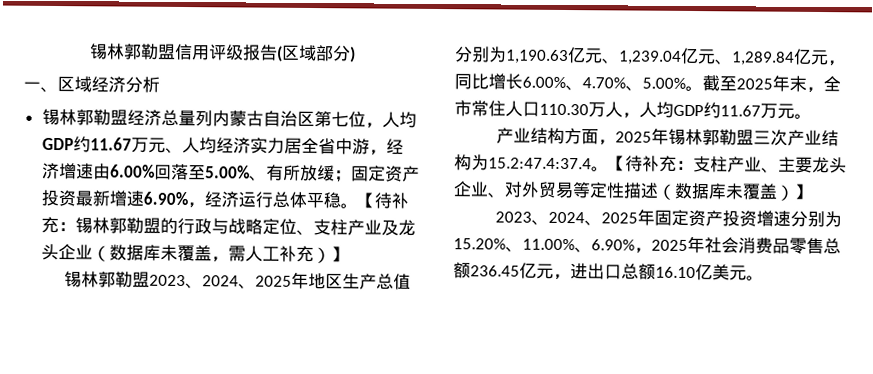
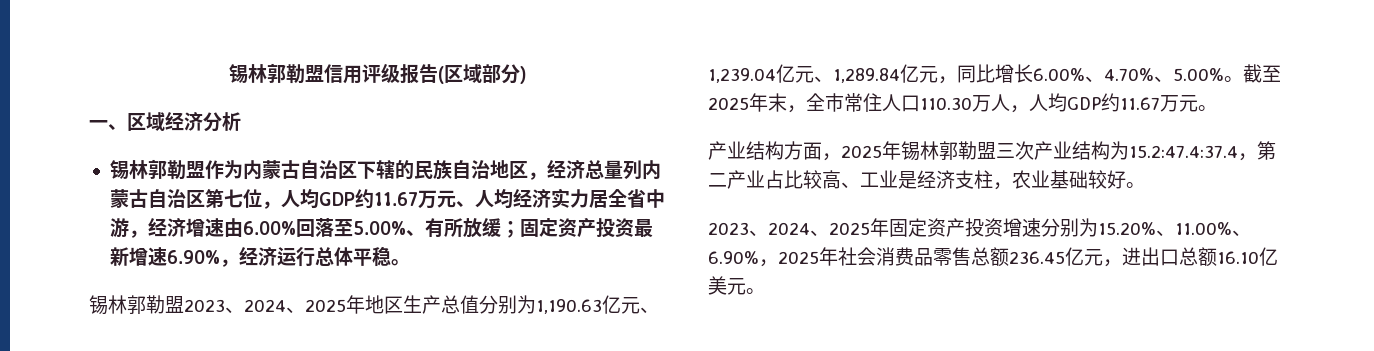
- 锡林郭勒盟经济总量列内蒙古自治区第七位，人均GDP约11.67万元、人均经济实力居全省中游，经济增速由6.00%回落至5.00%、有所放缓；固定资产投资最新增速6.90%，经济运行总体平稳。【待补充：锡林郭勒盟的行政与战略定位、支柱产业及龙头企业（数据库未覆盖，需人工补充）】
+ 锡林郭勒盟作为内蒙古自治区下辖的民族自治地区，经济总量列内蒙古自治区第七位，人均GDP约11.67万元、人均经济实力居全省中游，经济增速由6.00%回落至5.00%、有所放缓；固定资产投资最新增速6.90%，经济运行总体平稳。
- 产业结构方面，2025年锡林郭勒盟三次产业结构为15.2:47.4:37.4。【待补充：支柱产业、主要龙头企业、对外贸易等定性描述（数据库未覆盖）】
+ 产业结构方面，2025年锡林郭勒盟三次产业结构为15.2:47.4:37.4，第二产业占比较高、工业是经济支柱，农业基础较好。

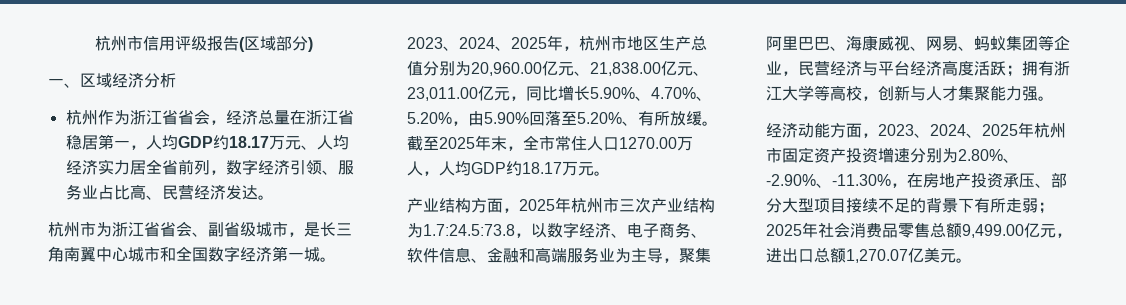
- 锡林郭勒盟信用评级报告(区域部分)
+ 杭州市信用评级报告(区域部分)
- 锡林郭勒盟作为内蒙古自治区下辖的民族自治地区，经济总量列内蒙古自治区第七位，人均GDP约11.67万元、人均经济实力居全省中游，经济增速由6.00%回落至5.00%、有所放缓；固定资产投资最新增速6.90%，经济运行总体平稳。
- 锡林郭勒盟2023、2024、2025年地区生产总值分别为1,190.63亿元、1,239.04亿元、1,289.84亿元，同比增长6.00%、4.70%、5.00%。
+ 杭州作为浙江省省会，经济总量在浙江省稳居第一，人均GDP约18.17万元、人均经济实力居全省前列，数字经济引领、服务业占比高、民营经济发达。
+ 杭州市为浙江省省会、副省级城市，是长三角南翼中心城市和全国数字经济第一城。2023、2024、2025年，杭州市地区生产总值分别为20,960.00亿元、21,838.00亿元、23,011.00亿元，同比增长5.90%、4.70%、5.20%，由5.90%回落至5.20%、有所放缓。
- 截至2025年末，全市常住人口110.30万人，人均GDP约11.67万元。
+ 截至2025年末，全市常住人口1270.00万人，人均GDP约18.17万元。
- 产业结构方面，2025年锡林郭勒盟三次产业结构为15.2:47.4:37.4，第二产业占比较高、工业是经济支柱，农业基础较好。
- 2023、2024、2025年固定资产投资增速分别为15.20%、11.00%、6.90%，2025年社会消费品零售总额236.45亿元，进出口总额16.10亿美元。
+ 产业结构方面，2025年杭州市三次产业结构为1.7:24.5:73.8，以数字经济、电子商务、软件信息、金融和高端服务业为主导，聚集阿里巴巴、海康威视、网易、蚂蚁集团等企业，民营经济与平台经济高度活跃；拥有浙江大学等高校，创新与人才集聚能力强。
+ 经济动能方面，2023、2024、2025年杭州市固定资产投资增速分别为2.80%、-2.90%、-11.30%，在房地产投资承压、部分大型项目接续不足的背景下有所走弱；2025年社会消费品零售总额9,499.00亿元，进出口总额1,270.07亿美元。

